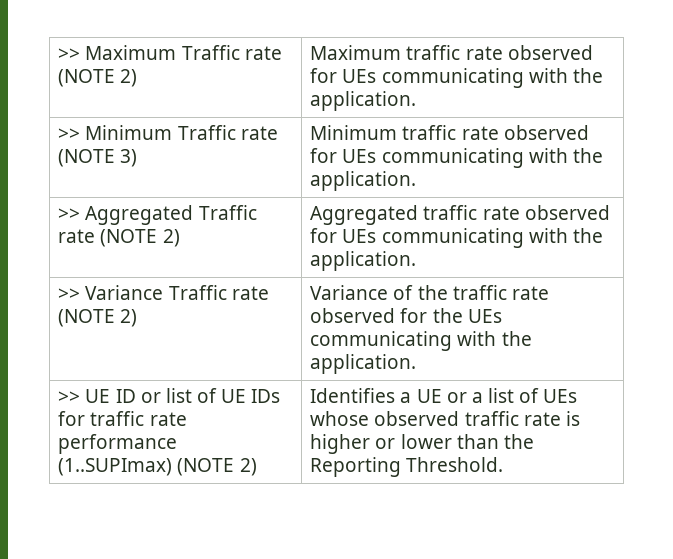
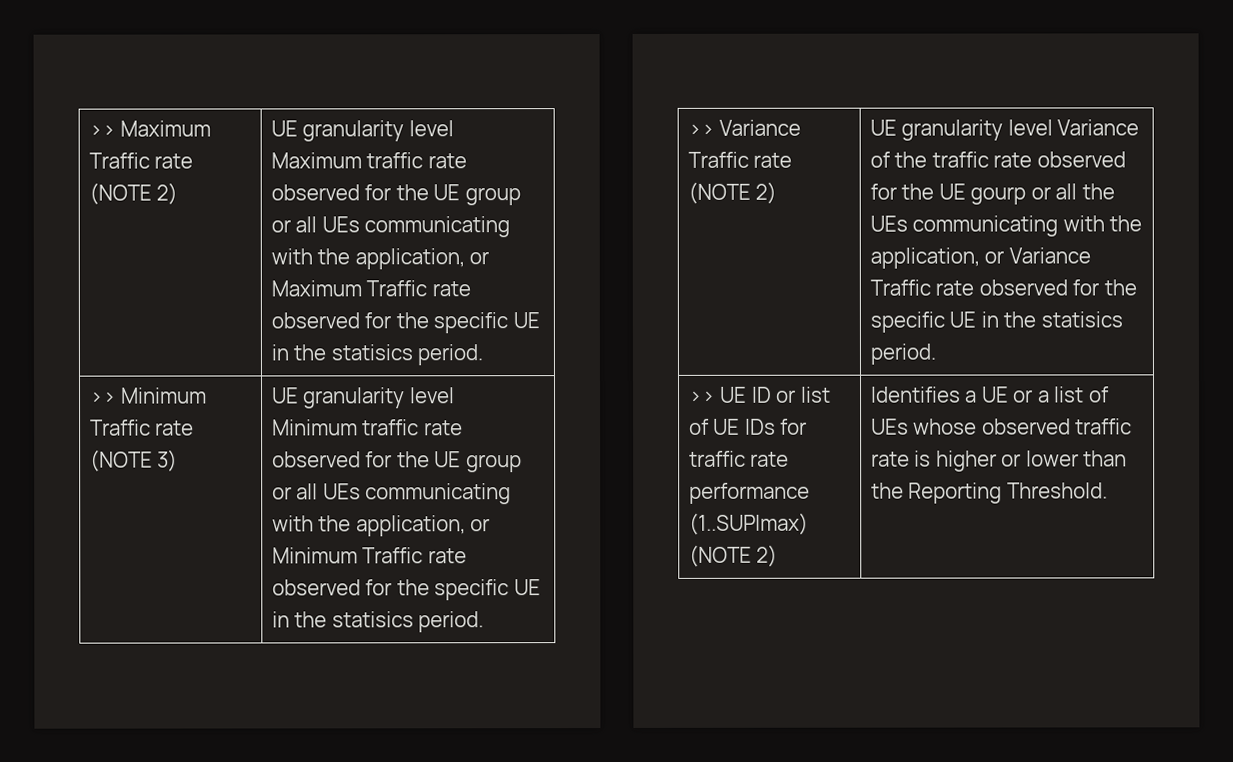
- >> Maximum Traffic rate (NOTE 2) | Maximum traffic rate observed for UEs communicating with the application.
+ >> Maximum Traffic rate (NOTE 2) | UE granularity level Maximum traffic rate observed for the UE group or all UEs communicating with the application, or Maximum Traffic rate observed for the specific UE in the statisics period.
- >> Minimum Traffic rate (NOTE 3) | Minimum traffic rate observed for UEs communicating with the application.
- >> Aggregated Traffic rate (NOTE 2) | Aggregated traffic rate observed for UEs communicating with the application.
+ >> Minimum Traffic rate (NOTE 3) | UE granularity level Minimum traffic rate observed for the UE group or all UEs communicating with the application, or Minimum Traffic rate observed for the specific UE in the statisics period.
- >> Variance Traffic rate (NOTE 2) | Variance of the traffic rate observed for the UEs communicating with the application.
+ >> Variance Traffic rate (NOTE 2) | UE granularity level Variance of the traffic rate observed for the UE gourp or all the UEs communicating with the application, or Variance Traffic rate observed for the specific UE in the statisics period.

